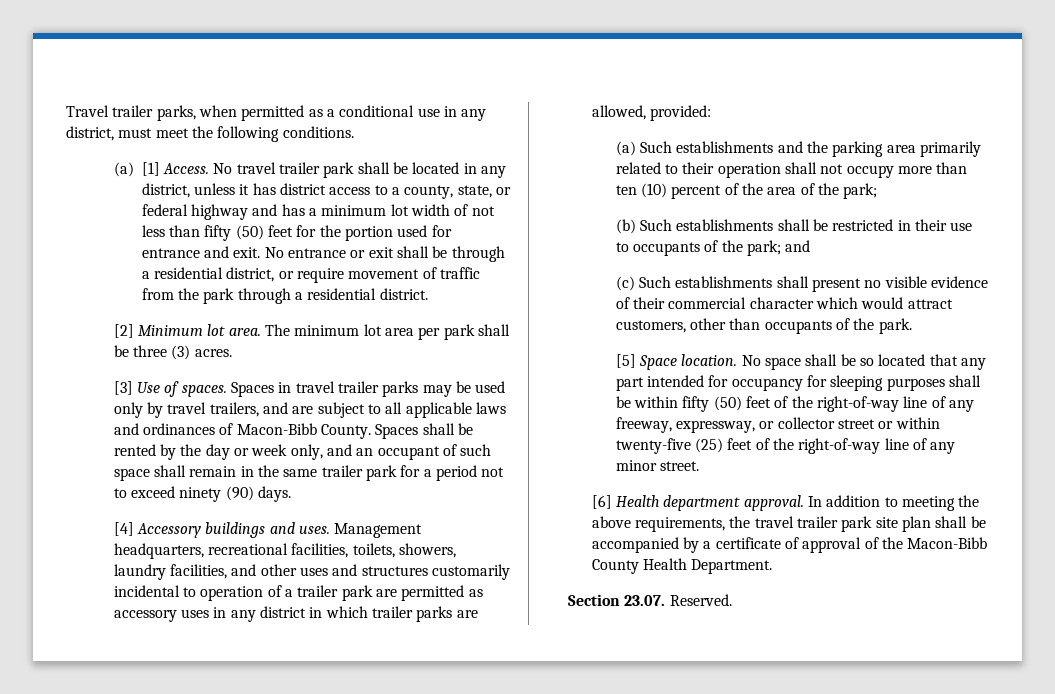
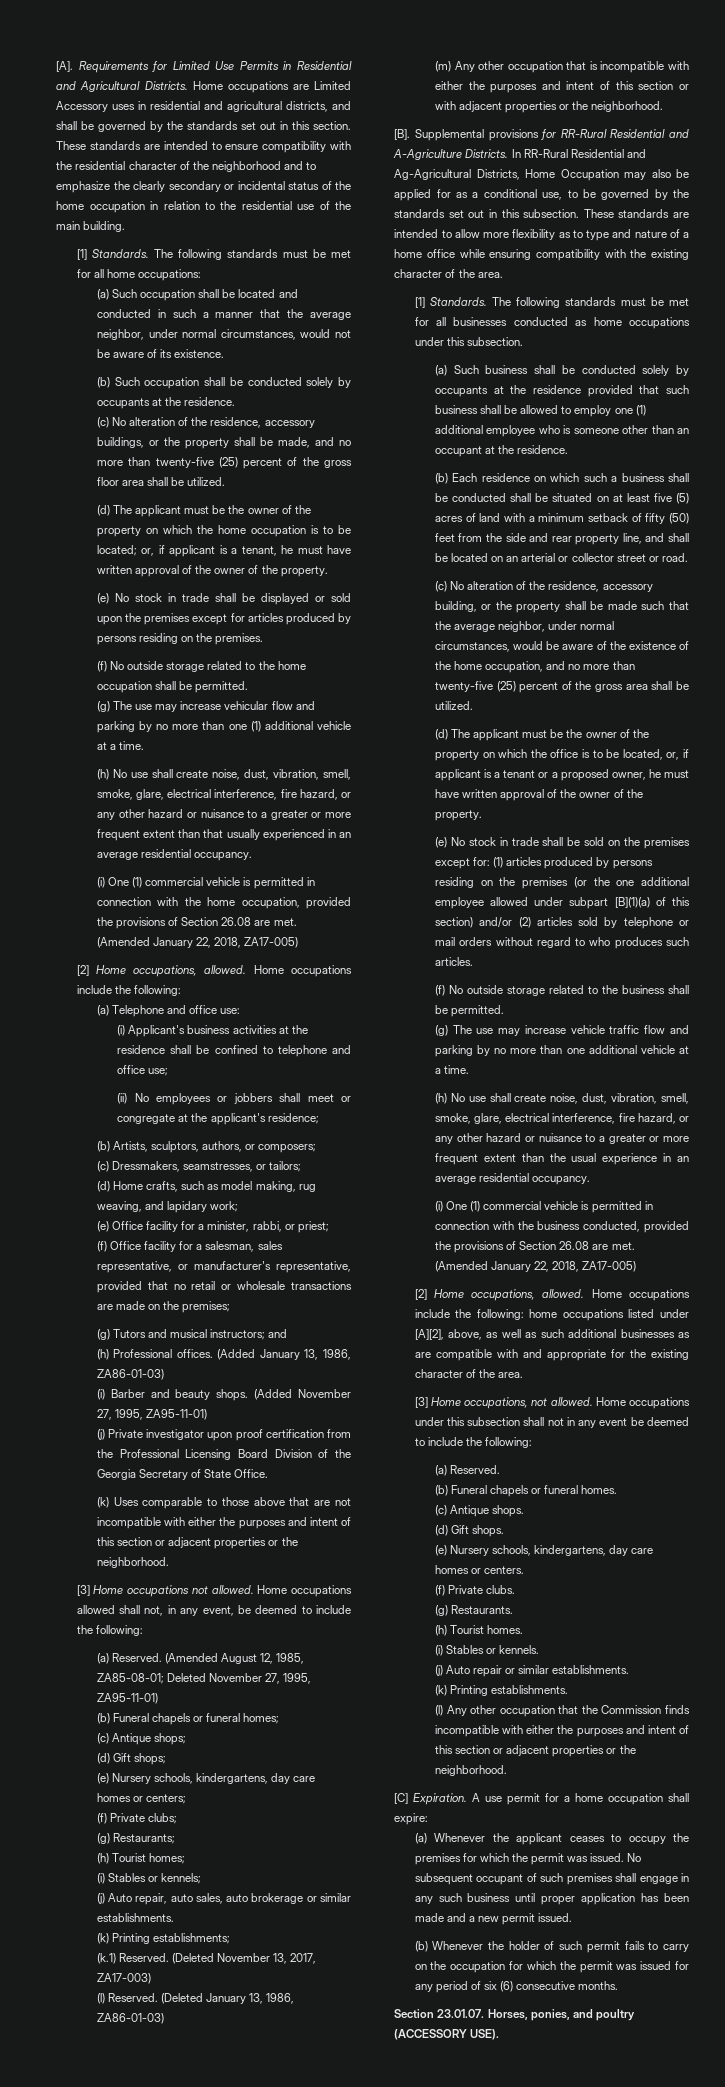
- Travel trailer parks, when permitted as a conditional use in any district, must meet the following conditions.
- (a) [1] Access. No travel trailer park shall be located in any district, unless it has district access to a county, state, or federal highway and has a minimum lot width of not less than fifty (50) feet for the portion used for entrance and exit. No entrance or exit shall be through a residential district, or require movement of traffic from the park through a residential district.
- [2] Minimum lot area. The minimum lot area per park shall be three (3) acres.
- [3] Use of spaces. Spaces in travel trailer parks may be used only by travel trailers, and are subject to all applicable laws and ordinances of Macon-Bibb County. Spaces shall be rented by the day or week only, and an occupant of such space shall remain in the same trailer park for a period not to exceed ninety (90) days.
- [4] Accessory buildings and uses. Management headquarters, recreational facilities, toilets, showers, laundry facilities, and other uses and structures customarily incidental to operation of a trailer park are permitted as accessory uses in any district in which trailer parks are allowed, provided:
- (a) Such establishments and the parking area primarily related to their operation shall not occupy more than ten (10) percent of the area of the park;
- (b) Such establishments shall be restricted in their use to occupants of the park; and
- (c) Such establishments shall present no visible evidence of their commercial character which would attract customers, other than occupants of the park.
- [5] Space location. No space shall be so located that any part intended for occupancy for sleeping purposes shall be within fifty (50) feet of the right-of-way line of any freeway, expressway, or collector street or within twenty-five (25) feet of the right-of-way line of any minor street.
- [6] Health department approval. In addition to meeting the above requirements, the travel trailer park site plan shall be accompanied by a certificate of approval of the Macon-Bibb County Health Department.
- Section 23.07. Reserved.
+ [A]. Requirements for Limited Use Permits in Residential and Agricultural Districts. Home occupations are Limited Accessory uses in residential and agricultural districts, and shall be governed by the standards set out in this section. These standards are intended to ensure compatibility with the residential character of the neighborhood and to emphasize the clearly secondary or incidental status of the home occupation in relation to the residential use of the main building.
+ [1] Standards. The following standards must be met for all home occupations:
+ (a) Such occupation shall be located and conducted in such a manner that the average neighbor, under normal circumstances, would not be aware of its existence.
+ (b) Such occupation shall be conducted solely by occupants at the residence.
+ (c) No alteration of the residence, accessory buildings, or the property shall be made, and no more than twenty-five (25) percent of the gross floor area shall be utilized.
+ (d) The applicant must be the owner of the property on which the home occupation is to be located; or, if applicant is a tenant, he must have written approval of the owner of the property.
+ (e) No stock in trade shall be displayed or sold upon the premises except for articles produced by persons residing on the premises.
+ (f) No outside storage related to the home occupation shall be permitted.
+ (g) The use may increase vehicular flow and parking by no more than one (1) additional vehicle at a time.
+ (h) No use shall create noise, dust, vibration, smell, smoke, glare, electrical interference, fire hazard, or any other hazard or nuisance to a greater or more frequent extent than that usually experienced in an average residential occupancy.
+ (i) One (1) commercial vehicle is permitted in connection with the home occupation, provided the provisions of Section 26.08 are met. (Amended January 22, 2018, ZA17-005)
+ [2] Home occupations, allowed. Home occupations include the following:
+ (a) Telephone and office use:
+ (i) Applicant's business activities at the residence shall be confined to telephone and office use;
+ (ii) No employees or jobbers shall meet or congregate at the applicant's residence;
+ (b) Artists, sculptors, authors, or composers;
+ (c) Dressmakers, seamstresses, or tailors;
+ (d) Home crafts, such as model making, rug weaving, and lapidary work;
+ (e) Office facility for a minister, rabbi, or priest;
+ (f) Office facility for a salesman, sales representative, or manufacturer's representative, provided that no retail or wholesale transactions are made on the premises;
+ (g) Tutors and musical instructors; and
+ (h) Professional offices. (Added January 13, 1986, ZA86-01-03)
+ (i) Barber and beauty shops. (Added November 27, 1995, ZA95-11-01)
+ (j) Private investigator upon proof certification from the Professional Licensing Board Division of the Georgia Secretary of State Office.
+ (k) Uses comparable to those above that are not incompatible with either the purposes and intent of this section or adjacent properties or the neighborhood.
+ [3] Home occupations not allowed. Home occupations allowed shall not, in any event, be deemed to include the following:
+ (a) Reserved. (Amended August 12, 1985, ZA85-08-01; Deleted November 27, 1995, ZA95-11-01)
+ (b) Funeral chapels or funeral homes;
+ (c) Antique shops;
+ (d) Gift shops;
+ (e) Nursery schools, kindergartens, day care homes or centers;
+ (f) Private clubs;
+ (g) Restaurants;
+ (h) Tourist homes;
+ (i) Stables or kennels;
+ (j) Auto repair, auto sales, auto brokerage or similar establishments.
+ (k) Printing establishments;
+ (k.1) Reserved. (Deleted November 13, 2017, ZA17-003)
+ (l) Reserved. (Deleted January 13, 1986, ZA86-01-03)
+ (m) Any other occupation that is incompatible with either the purposes and intent of this section or with adjacent properties or the neighborhood.
+ [B]. Supplemental provisions for RR-Rural Residential and A-Agriculture Districts. In RR-Rural Residential and Ag-Agricultural Districts, Home Occupation may also be applied for as a conditional use, to be governed by the standards set out in this subsection. These standards are intended to allow more flexibility as to type and nature of a home office while ensuring compatibility with the existing character of the area.
+ [1] Standards. The following standards must be met for all businesses conducted as home occupations under this subsection.
+ (a) Such business shall be conducted solely by occupants at the residence provided that such business shall be allowed to employ one (1) additional employee who is someone other than an occupant at the residence.
+ (b) Each residence on which such a business shall be conducted shall be situated on at least five (5) acres of land with a minimum setback of fifty (50) feet from the side and rear property line, and shall be located on an arterial or collector street or road.
+ (c) No alteration of the residence, accessory building, or the property shall be made such that the average neighbor, under normal circumstances, would be aware of the existence of the home occupation, and no more than twenty-five (25) percent of the gross area shall be utilized.
+ (d) The applicant must be the owner of the property on which the office is to be located, or, if applicant is a tenant or a proposed owner, he must have written approval of the owner of the property.
+ (e) No stock in trade shall be sold on the premises except for: (1) articles produced by persons residing on the premises (or the one additional employee allowed under subpart [B](1)(a) of this section) and/or (2) articles sold by telephone or mail orders without regard to who produces such articles.
+ (f) No outside storage related to the business shall be permitted.
+ (g) The use may increase vehicle traffic flow and parking by no more than one additional vehicle at a time.
+ (h) No use shall create noise, dust, vibration, smell, smoke, glare, electrical interference, fire hazard, or any other hazard or nuisance to a greater or more frequent extent than the usual experience in an average residential occupancy.
+ (i) One (1) commercial vehicle is permitted in connection with the business conducted, provided the provisions of Section 26.08 are met. (Amended January 22, 2018, ZA17-005)
+ [2] Home occupations, allowed. Home occupations include the following: home occupations listed under [A][2], above, as well as such additional businesses as are compatible with and appropriate for the existing character of the area.
+ [3] Home occupations, not allowed. Home occupations under this subsection shall not in any event be deemed to include the following:
+ (a) Reserved.
+ (b) Funeral chapels or funeral homes.
+ (c) Antique shops.
+ (d) Gift shops.
+ (e) Nursery schools, kindergartens, day care homes or centers.
+ (f) Private clubs.
+ (g) Restaurants.
+ (h) Tourist homes.
+ (i) Stables or kennels.
+ (j) Auto repair or similar establishments.
+ (k) Printing establishments.
+ (l) Any other occupation that the Commission finds incompatible with either the purposes and intent of this section or adjacent properties or the neighborhood.
+ [C] Expiration. A use permit for a home occupation shall expire:
+ (a) Whenever the applicant ceases to occupy the premises for which the permit was issued. No subsequent occupant of such premises shall engage in any such business until proper application has been made and a new permit issued.
+ (b) Whenever the holder of such permit fails to carry on the occupation for which the permit was issued for any period of six (6) consecutive months.
+ Section 23.01.07. Horses, ponies, and poultry (ACCESSORY USE).

